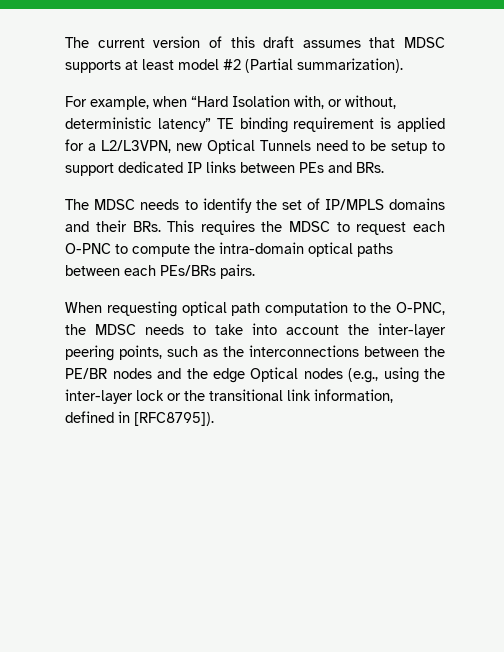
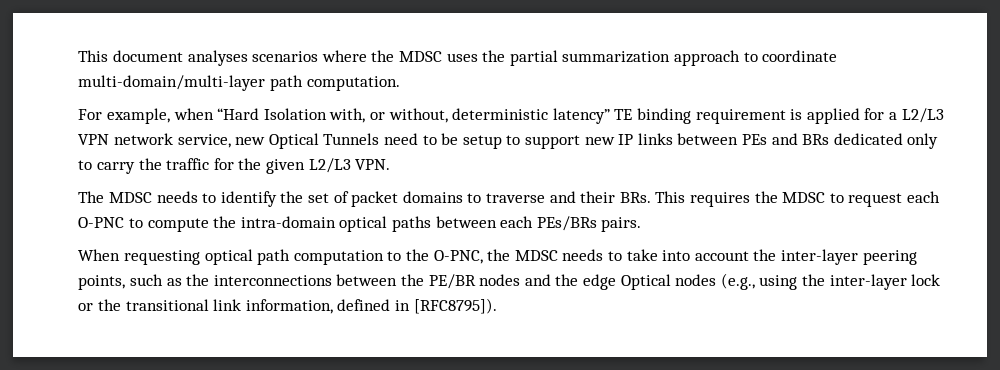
- The current version of this draft assumes that MDSC supports at least model #2 (Partial summarization).
+ This document analyses scenarios where the MDSC uses the partial summarization approach to coordinate multi-domain/multi-layer path computation.
- For example, when “Hard Isolation with, or without, deterministic latency” TE binding requirement is applied for a L2/L3VPN, new Optical Tunnels need to be setup to support dedicated IP links between PEs and BRs.
+ For example, when “Hard Isolation with, or without, deterministic latency” TE binding requirement is applied for a L2/L3 VPN network service, new Optical Tunnels need to be setup to support new IP links between PEs and BRs dedicated only to carry the traffic for the given L2/L3 VPN.
- The MDSC needs to identify the set of IP/MPLS domains and their BRs. This requires the MDSC to request each O-PNC to compute the intra-domain optical paths between each PEs/BRs pairs.
+ The MDSC needs to identify the set of packet domains to traverse and their BRs. This requires the MDSC to request each O-PNC to compute the intra-domain optical paths between each PEs/BRs pairs.

